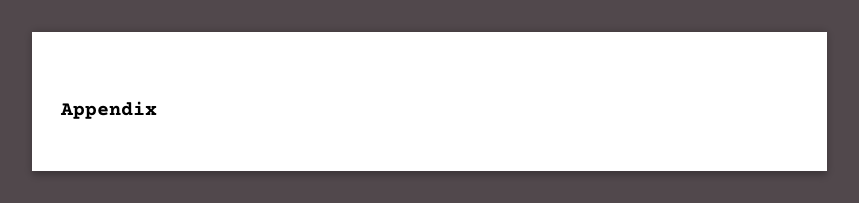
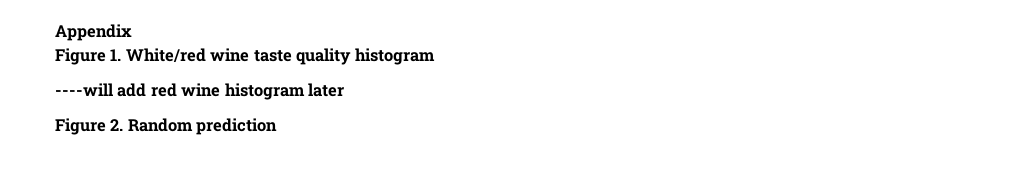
+ Figure 1. White/red wine taste quality histogram
+ ----will add red wine histogram later
+ Figure 2. Random prediction

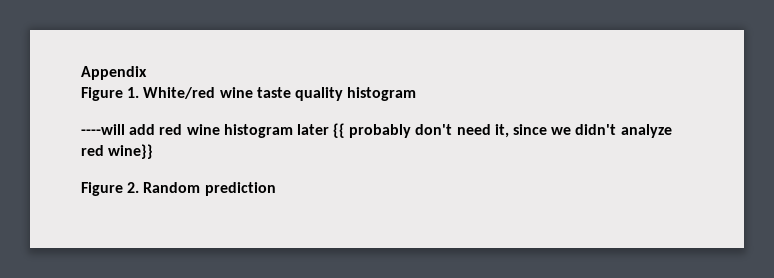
- ----will add red wine histogram later
+ ----will add red wine histogram later {{ probably don't need it, since we didn't analyze red wine}}

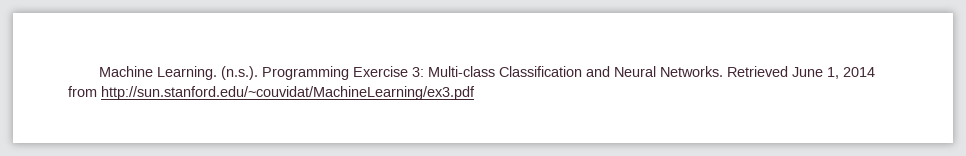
- Appendix
- Figure 1. White/red wine taste quality histogram
- ----will add red wine histogram later {{ probably don't need it, since we didn't analyze red wine}}
- Figure 2. Random prediction
+ Machine Learning. (n.s.). Programming Exercise 3: Multi-class Classification and Neural Networks. Retrieved June 1, 2014 from http://sun.stanford.edu/~couvidat/MachineLearning/ex3.pdf

